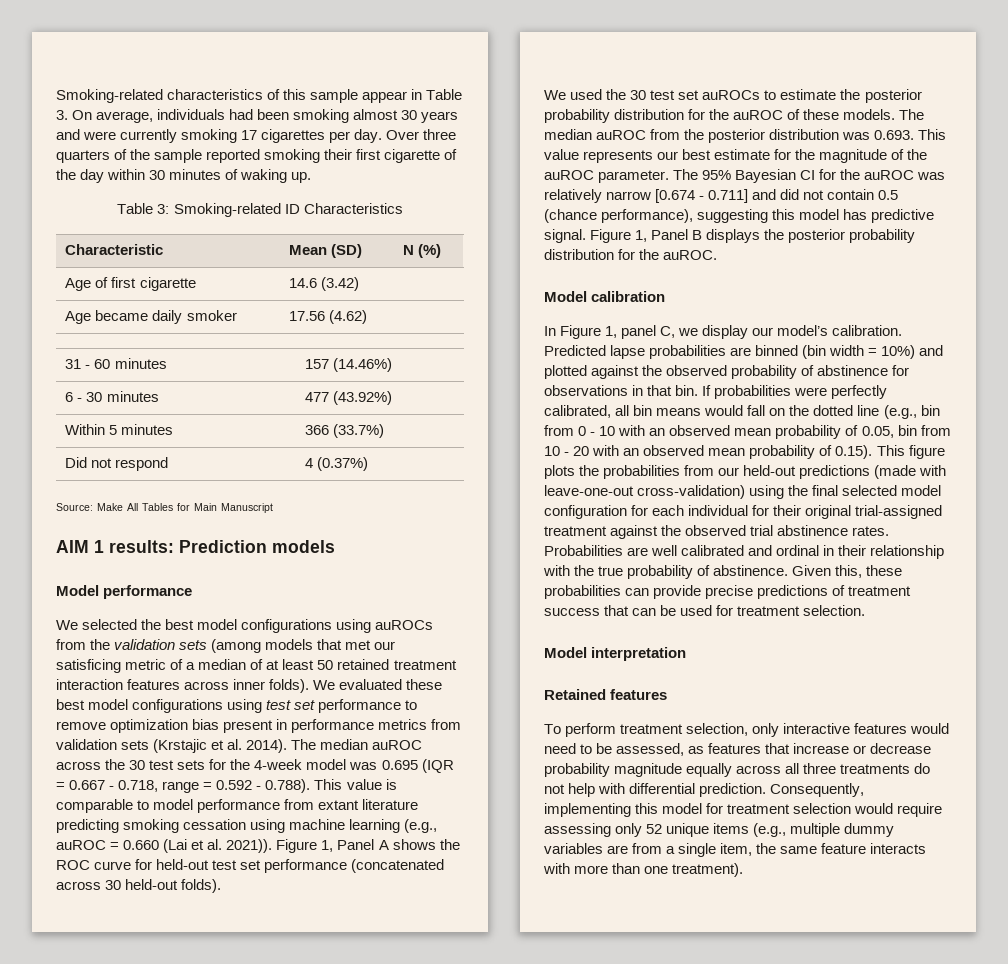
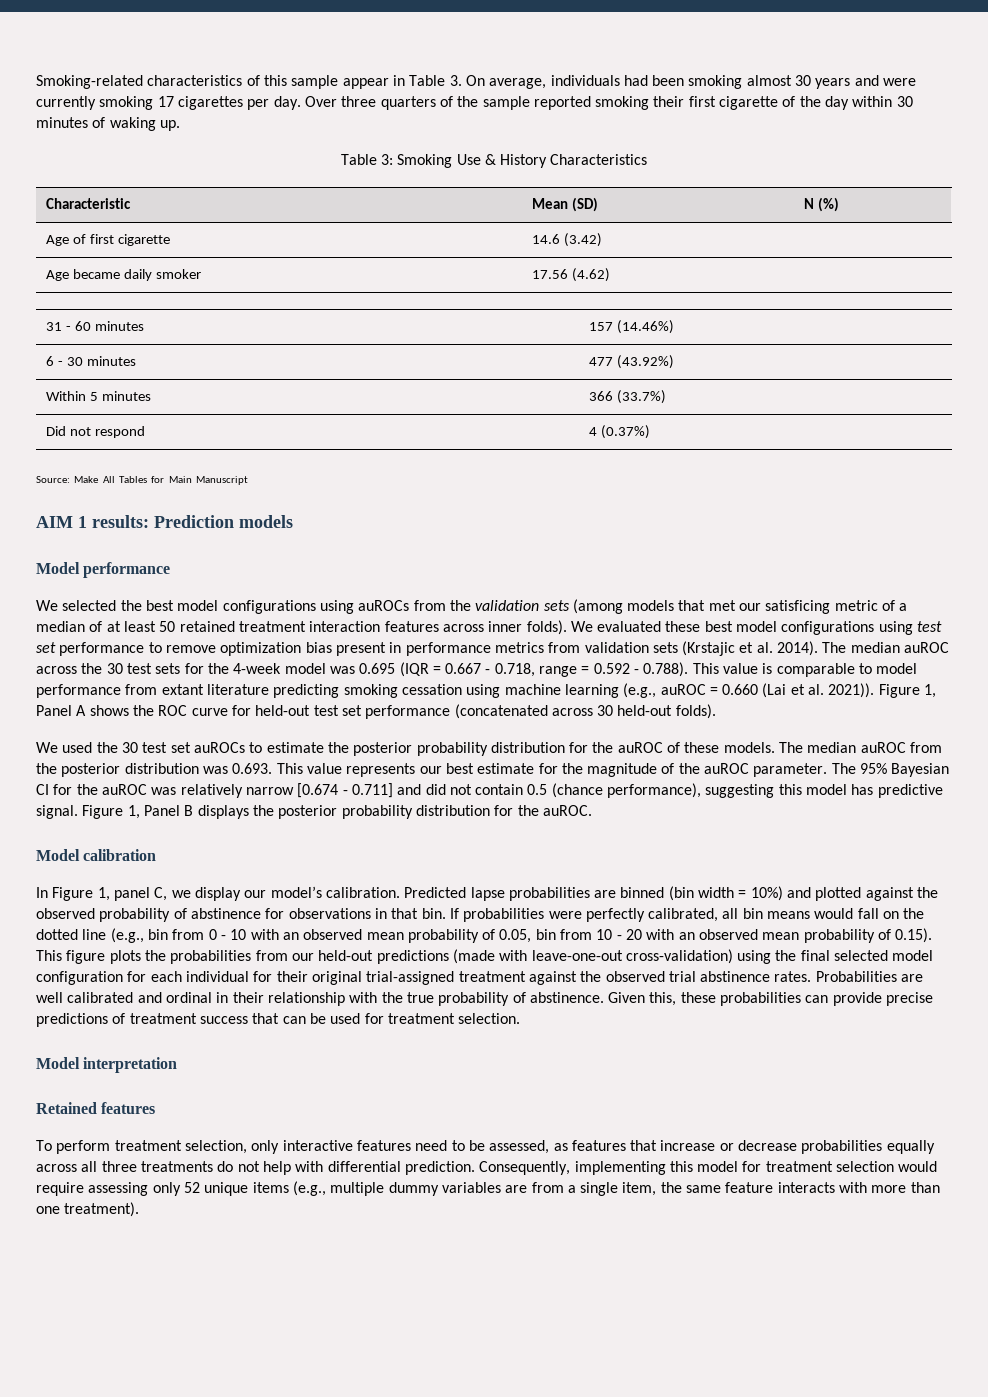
- Table 3: Smoking-related ID Characteristics
+ Table 3: Smoking Use & History Characteristics
- To perform treatment selection, only interactive features would need to be assessed, as features that increase or decrease probability magnitude equally across all three treatments do not help with differential prediction.
+ To perform treatment selection, only interactive features need to be assessed, as features that increase or decrease probabilities equally across all three treatments do not help with differential prediction.

